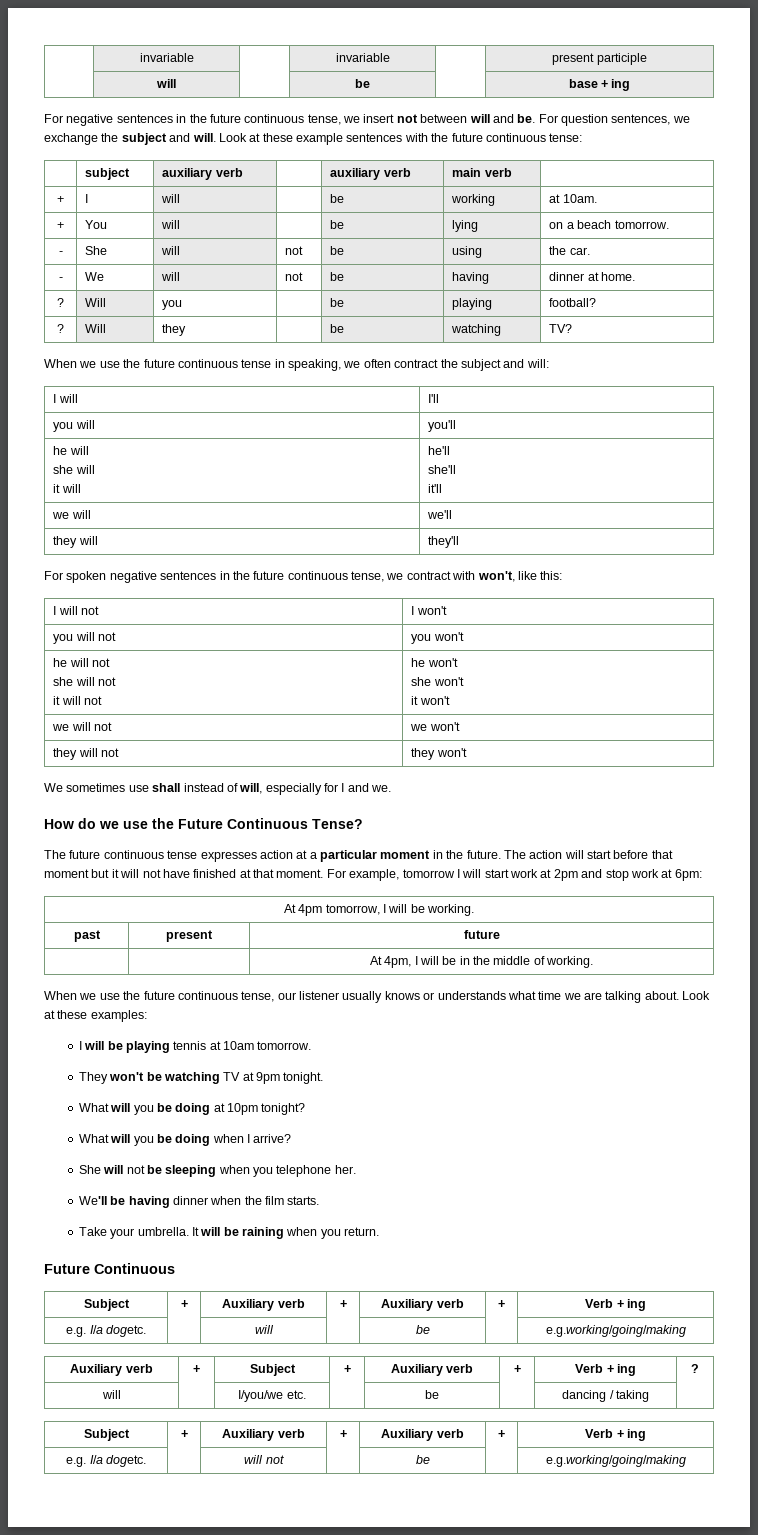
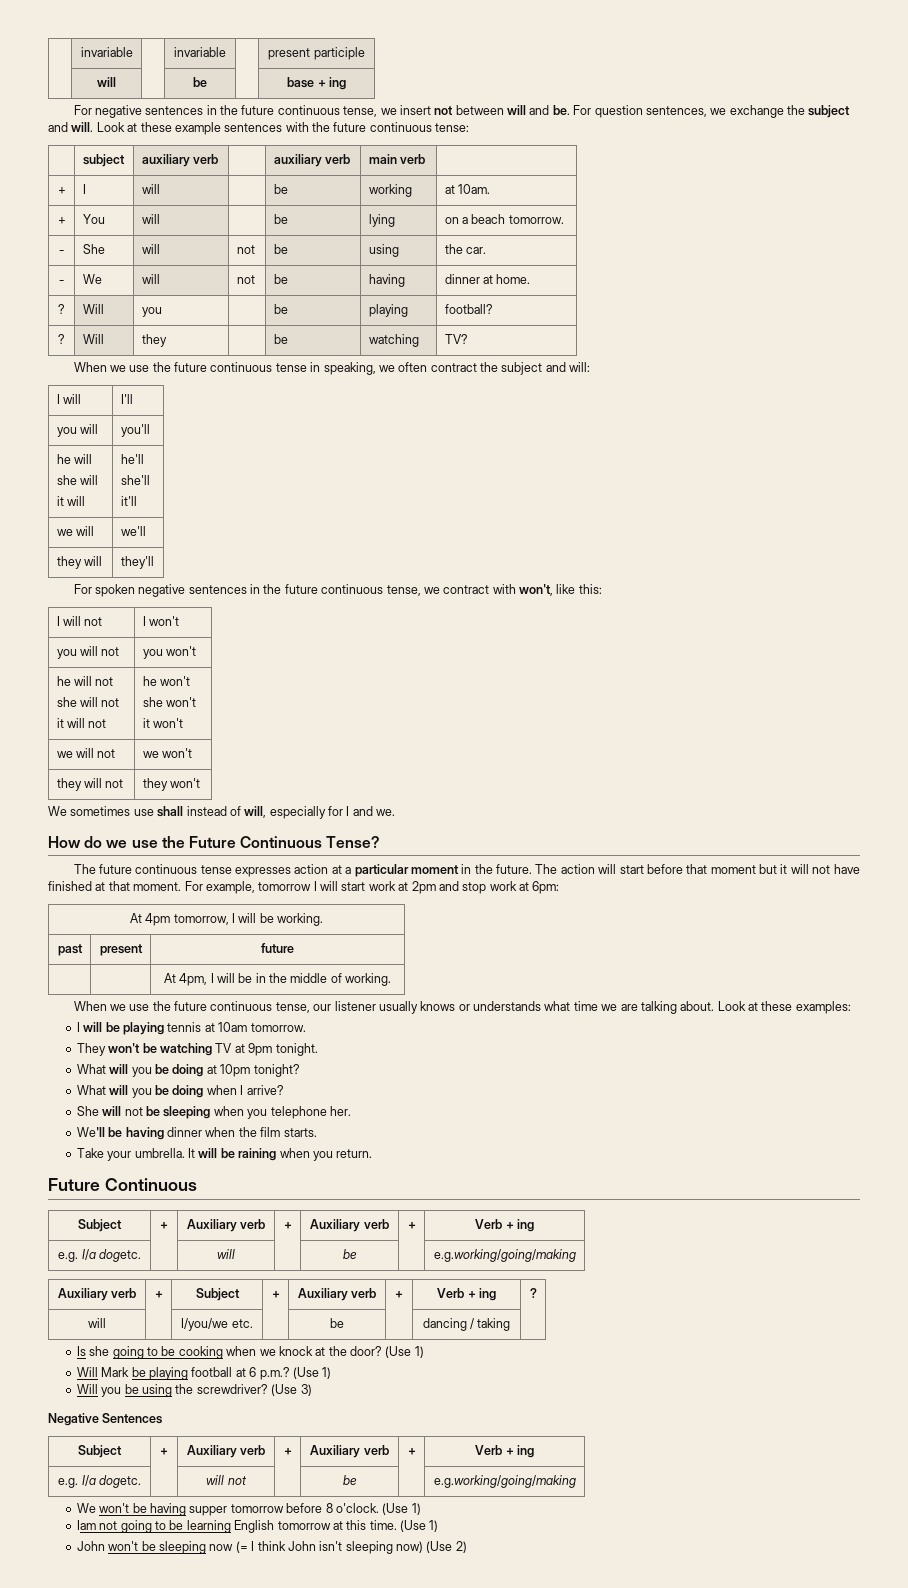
+ Is she going to be cooking when we knock at the door? (Use 1)
+ Will Mark be playing football at 6 p.m.? (Use 1)
+ Will you be using the screwdriver? (Use 3)
+ Negative Sentences
+ We won't be having supper tomorrow before 8 o'clock. (Use 1)
+ Iam not going to be learning English tomorrow at this time. (Use 1)
+ John won't be sleeping now (= I think John isn't sleeping now) (Use 2)

